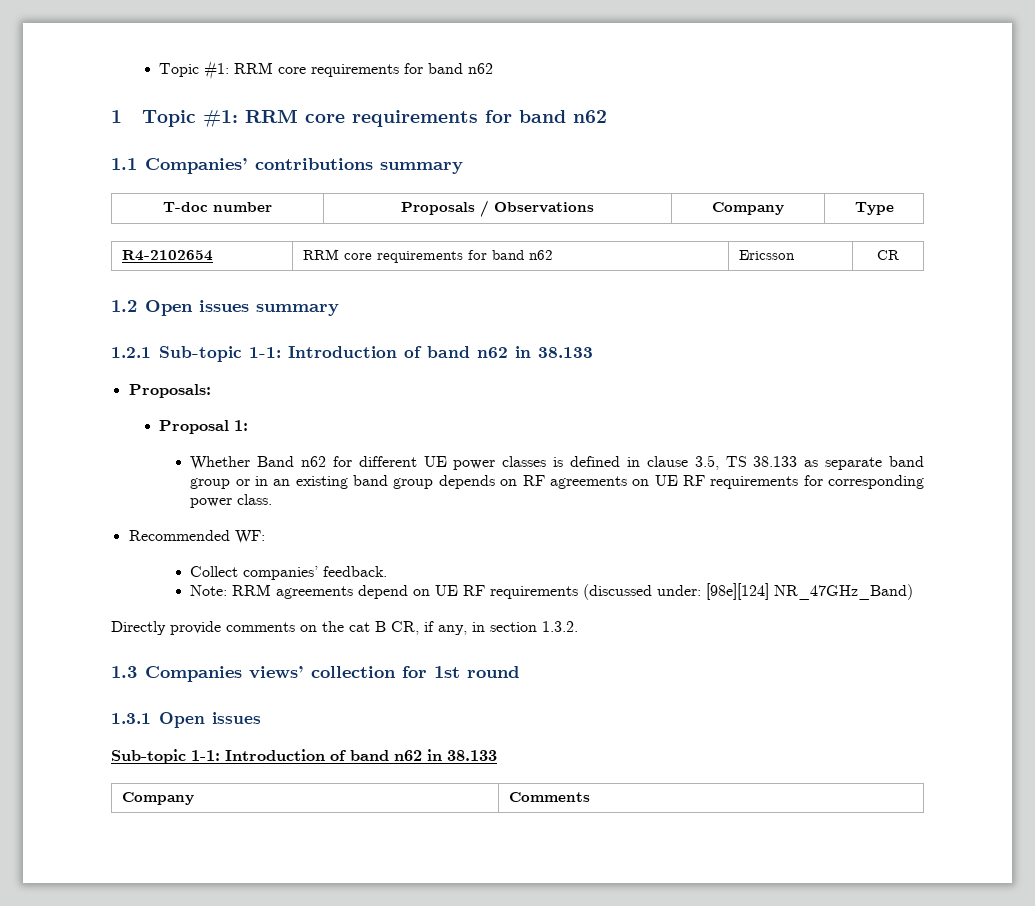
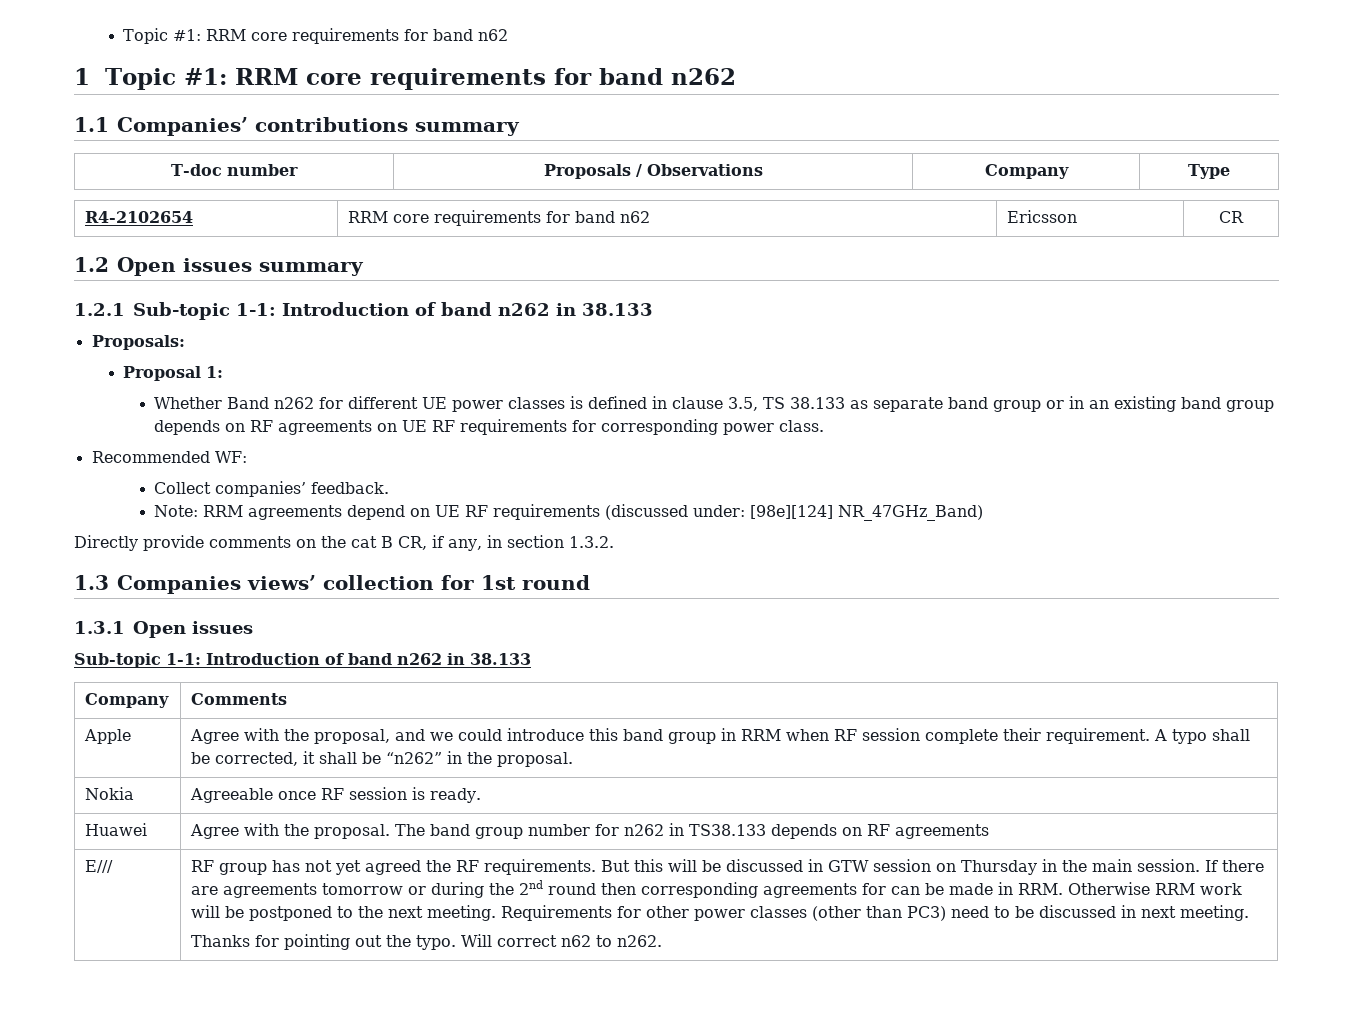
- 1 Topic #1: RRM core requirements for band n62
+ 1 Topic #1: RRM core requirements for band n262
- 1.2.1 Sub-topic 1-1: Introduction of band n62 in 38.133
+ 1.2.1 Sub-topic 1-1: Introduction of band n262 in 38.133
- Whether Band n62 for different UE power classes is defined in clause 3.5, TS 38.133 as separate band group or in an existing band group depends on RF agreements on UE RF requirements for corresponding power class.
+ Whether Band n262 for different UE power classes is defined in clause 3.5, TS 38.133 as separate band group or in an existing band group depends on RF agreements on UE RF requirements for corresponding power class.
  1.3.1 Open issues
- Sub-topic 1-1: Introduction of band n62 in 38.133
+ Sub-topic 1-1: Introduction of band n262 in 38.133
+ Apple | Agree with the proposal, and we could introduce this band group in RRM when RF session complete their requirement. A typo shall be corrected, it shall be “n262” in the proposal.
+ Nokia | Agreeable once RF session is ready.
+ Huawei | Agree with the proposal. The band group number for n262 in TS38.133 depends on RF agreements
+ E/// | RF group has not yet agreed the RF requirements. But this will be discussed in GTW session on Thursday in the main session. If there are agreements tomorrow or during the 2nd round then corresponding agreements for can be made in RRM. Otherwise RRM work will be postponed to the next meeting. Requirements for other power classes (other than PC3) need to be discussed in next meeting.
+ Thanks for pointing out the typo. Will correct n62 to n262.

